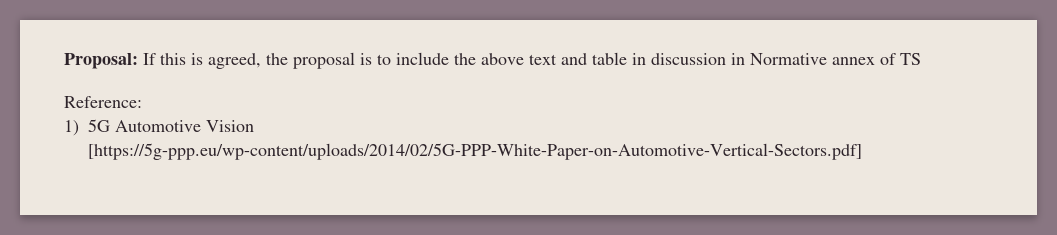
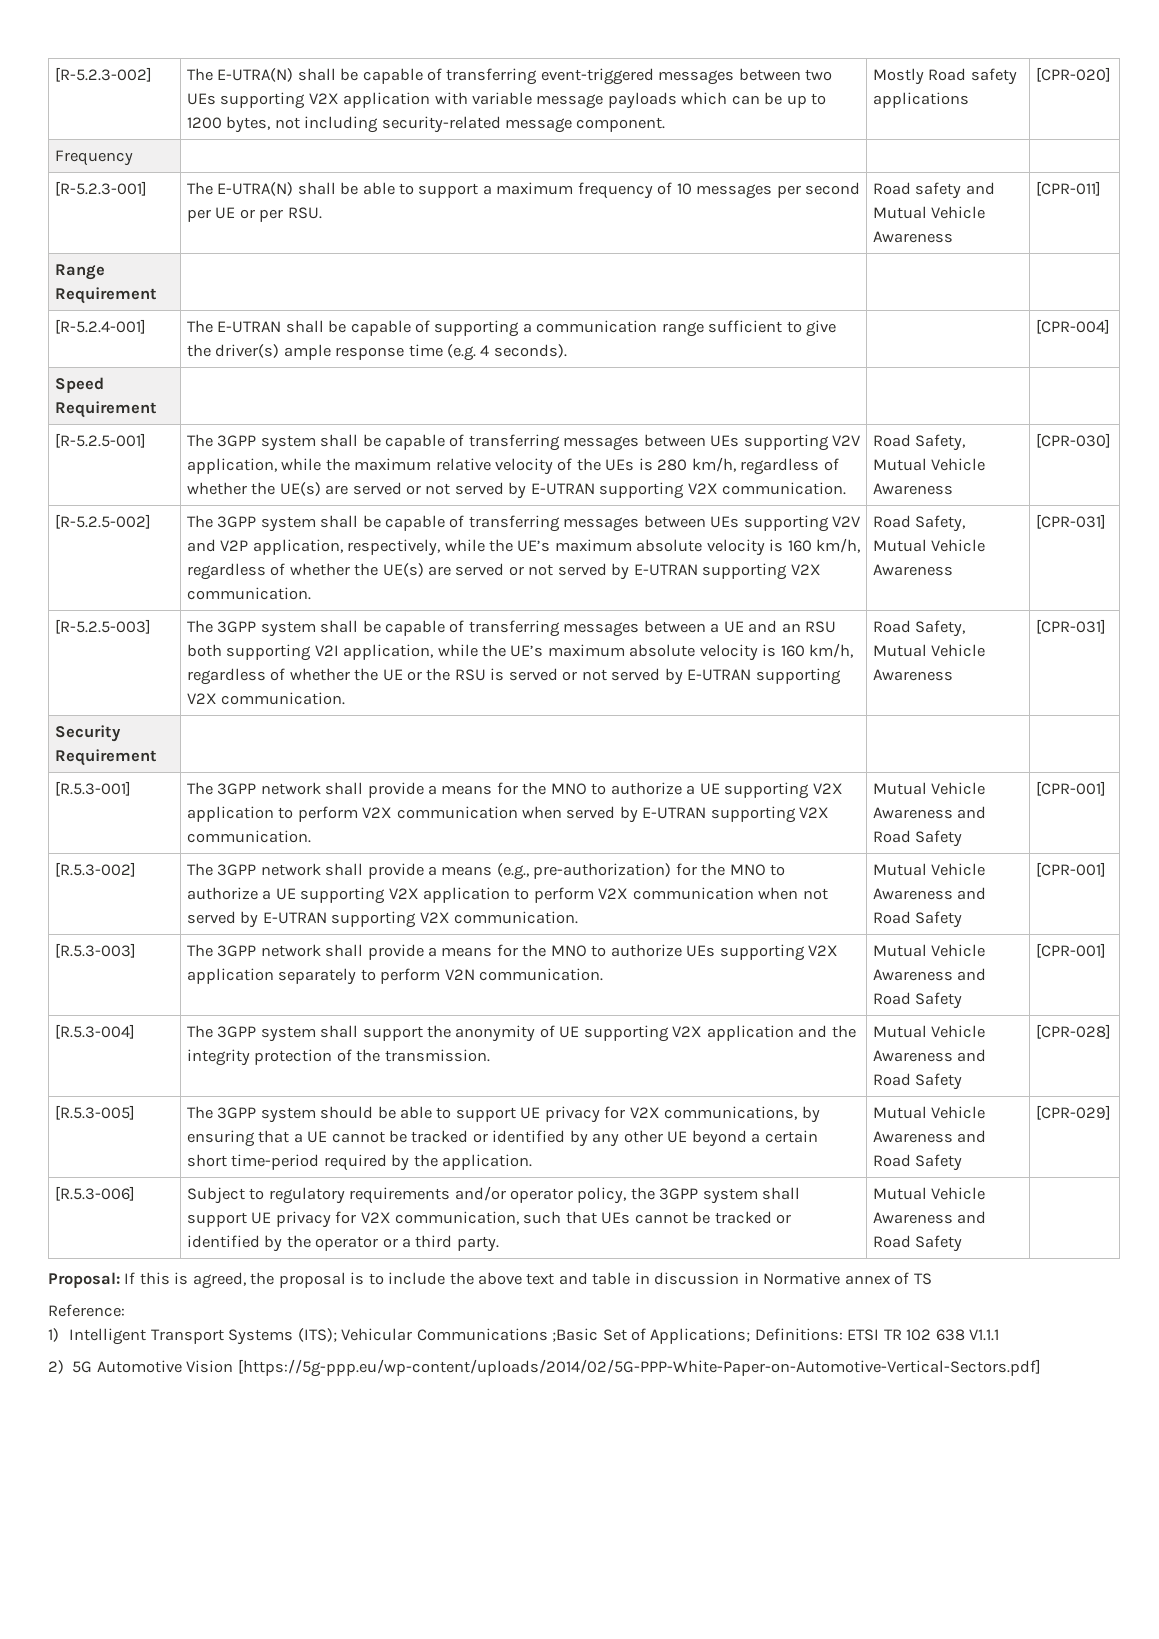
+ [R-5.2.3-002] | The E-UTRA(N) shall be capable of transferring event-triggered messages between two UEs supporting V2X application with variable message payloads which can be up to 1200 bytes, not including security-related message component. | Mostly Road safety applications | [CPR-020]
+ Frequency | | |
+ [R-5.2.3-001] | The E-UTRA(N) shall be able to support a maximum frequency of 10 messages per second per UE or per RSU. | Road safety and Mutual Vehicle Awareness | [CPR-011]
+ Range Requirement | | |
+ [R-5.2.4-001] | The E-UTRAN shall be capable of supporting a communication range sufficient to give the driver(s) ample response time (e.g. 4 seconds). | | [CPR-004]
+ Speed Requirement | | |
+ [R-5.2.5-001] | The 3GPP system shall be capable of transferring messages between UEs supporting V2V application, while the maximum relative velocity of the UEs is 280 km/h, regardless of whether the UE(s) are served or not served by E-UTRAN supporting V2X communication. | Road Safety, Mutual Vehicle Awareness | [CPR-030]
+ [R-5.2.5-002] | The 3GPP system shall be capable of transferring messages between UEs supporting V2V and V2P application, respectively, while the UE’s maximum absolute velocity is 160 km/h, regardless of whether the UE(s) are served or not served by E-UTRAN supporting V2X communication. | Road Safety, Mutual Vehicle Awareness | [CPR-031]
+ [R-5.2.5-003] | The 3GPP system shall be capable of transferring messages between a UE and an RSU both supporting V2I application, while the UE’s maximum absolute velocity is 160 km/h, regardless of whether the UE or the RSU is served or not served by E-UTRAN supporting V2X communication. | Road Safety, Mutual Vehicle Awareness | [CPR-031]
+ Security Requirement | | |
+ [R.5.3-001] | The 3GPP network shall provide a means for the MNO to authorize a UE supporting V2X application to perform V2X communication when served by E-UTRAN supporting V2X communication. | Mutual Vehicle Awareness and Road Safety | [CPR-001]
+ [R.5.3-002] | The 3GPP network shall provide a means (e.g., pre-authorization) for the MNO to authorize a UE supporting V2X application to perform V2X communication when not served by E-UTRAN supporting V2X communication. | Mutual Vehicle Awareness and Road Safety | [CPR-001]
+ [R.5.3-003] | The 3GPP network shall provide a means for the MNO to authorize UEs supporting V2X application separately to perform V2N communication. | Mutual Vehicle Awareness and Road Safety | [CPR-001]
+ [R.5.3-004] | The 3GPP system shall support the anonymity of UE supporting V2X application and the integrity protection of the transmission. | Mutual Vehicle Awareness and Road Safety | [CPR-028]
+ [R.5.3-005] | The 3GPP system should be able to support UE privacy for V2X communications, by ensuring that a UE cannot be tracked or identified by any other UE beyond a certain short time-period required by the application. | Mutual Vehicle Awareness and Road Safety | [CPR-029]
+ [R.5.3-006] | Subject to regulatory requirements and/or operator policy, the 3GPP system shall support UE privacy for V2X communication, such that UEs cannot be tracked or identified by the operator or a third party. | Mutual Vehicle Awareness and Road Safety |
- 1) 5G Automotive Vision [https://5g-ppp.eu/wp-content/uploads/2014/02/5G-PPP-White-Paper-on-Automotive-Vertical-Sectors.pdf]
+ 1) Intelligent Transport Systems (ITS); Vehicular Communications ;Basic Set of Applications; Definitions: ETSI TR 102 638 V1.1.1
+ 2) 5G Automotive Vision [https://5g-ppp.eu/wp-content/uploads/2014/02/5G-PPP-White-Paper-on-Automotive-Vertical-Sectors.pdf]

